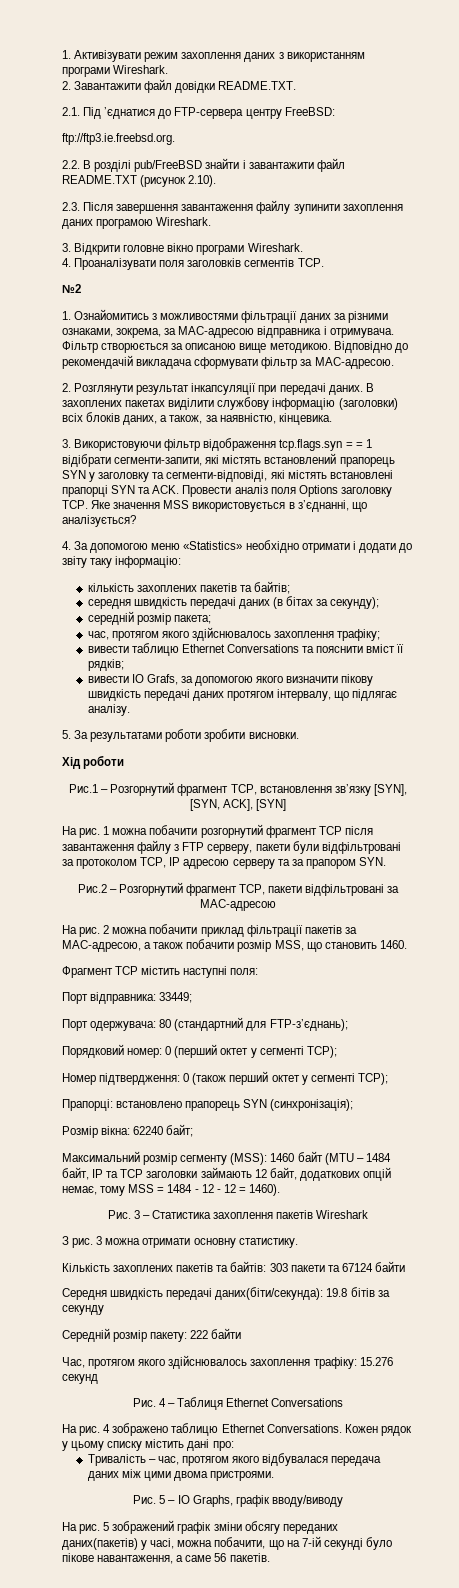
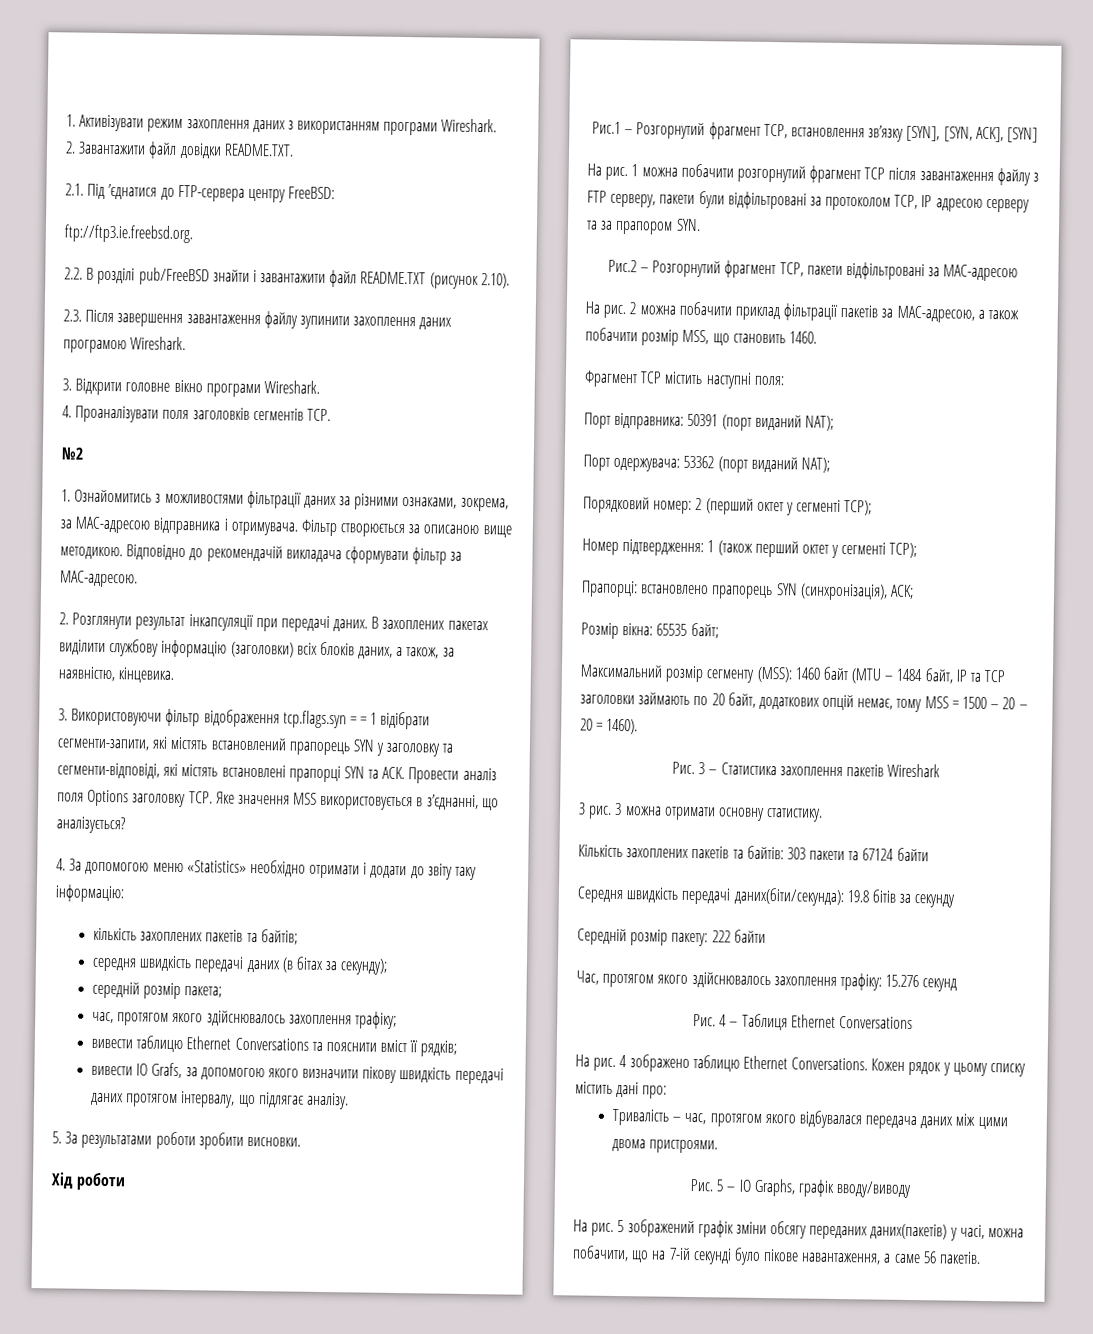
- Порт відправника: 33449;
- Порт одержувача: 80 (стандартний для FTP-з’єднань);
+ Порт відправника: 50391 (порт виданий NAT);
+ Порт одержувача: 53362 (порт виданий NAT);
- Порядковий номер: 0 (перший октет у сегменті TCP);
+ Порядковий номер: 2 (перший октет у сегменті TCP);
- Номер підтвердження: 0 (також перший октет у сегменті TCP);
+ Номер підтвердження: 1 (також перший октет у сегменті TCP);
- Прапорці: встановлено прапорець SYN (синхронізація);
+ Прапорці: встановлено прапорець SYN (синхронізація), ACK;
- Розмір вікна: 62240 байт;
+ Розмір вікна: 65535 байт;
- Максимальний розмір сегменту (MSS): 1460 байт (MTU – 1484 байт, IP та TCP заголовки займають 12 байт, додаткових опцій немає, тому MSS = 1484 - 12 - 12 = 1460).
+ Максимальний розмір сегменту (MSS): 1460 байт (MTU – 1484 байт, IP та TCP заголовки займають по 20 байт, додаткових опцій немає, тому MSS = 1500 – 20 – 20 = 1460).

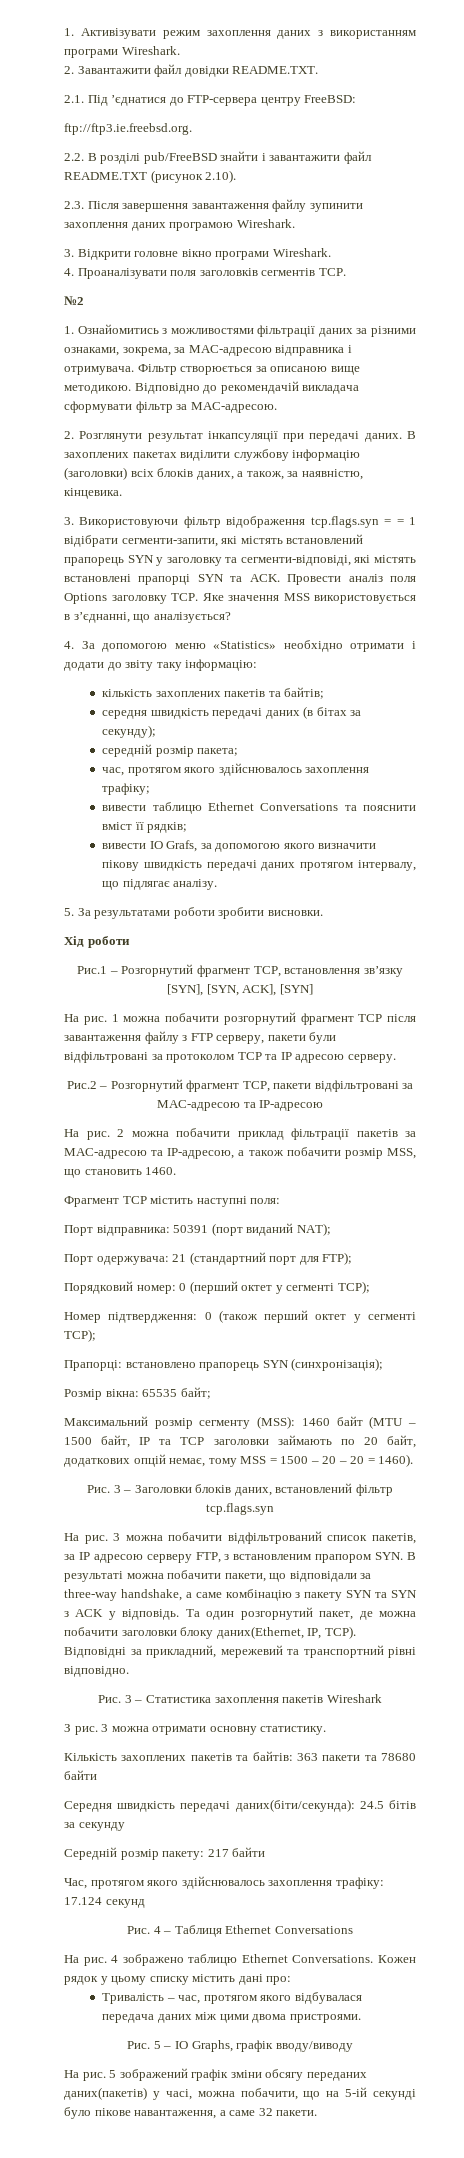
- 1 можна побачити розгорнутий фрагмент TCP після завантаження файлу з FTP серверу, пакети були відфільтровані за протоколом TCP, IP адресою серверу та за прапором SYN.
+ 1 можна побачити розгорнутий фрагмент TCP після завантаження файлу з FTP серверу, пакети були відфільтровані за протоколом TCP та IP адресою серверу.
- Рис.2 – Розгорнутий фрагмент TCP, пакети відфільтровані за MAC-адресою
+ Рис.2 – Розгорнутий фрагмент TCP, пакети відфільтровані за MAC-адресою та IP-адресою
- 2 можна побачити приклад фільтрації пакетів за MAC-адресою, а також побачити розмір MSS, що становить 1460.
+ 2 можна побачити приклад фільтрації пакетів за MAC-адресою та IP-адресою, а також побачити розмір MSS, що становить 1460.
- Порт одержувача: 53362 (порт виданий NAT);
+ Порт одержувача: 21 (стандартний порт для FTP);
- Порядковий номер: 2 (перший октет у сегменті TCP);
+ Порядковий номер: 0 (перший октет у сегменті TCP);
- Номер підтвердження: 1 (також перший октет у сегменті TCP);
+ Номер підтвердження: 0 (також перший октет у сегменті TCP);
- Прапорці: встановлено прапорець SYN (синхронізація), ACK;
+ Прапорці: встановлено прапорець SYN (синхронізація);
- Максимальний розмір сегменту (MSS): 1460 байт (MTU – 1484 байт, IP та TCP заголовки займають по 20 байт, додаткових опцій немає, тому MSS = 1500 – 20 – 20 = 1460).
+ Максимальний розмір сегменту (MSS): 1460 байт (MTU – 1500 байт, IP та TCP заголовки займають по 20 байт, додаткових опцій немає, тому MSS = 1500 – 20 – 20 = 1460).
+ Рис. 3 – Заголовки блоків даних, встановлений фільтр tcp.flags.syn
+ На рис. 3 можна побачити відфільтрований список пакетів, за IP адресою серверу FTP, з встановленим прапором SYN. В результаті можна побачити пакети, що відповідали за three-way handshake, а саме комбінацію з пакету SYN та SYN з ACK у відповідь. Та один розгорнутий пакет, де можна побачити заголовки блоку даних(Ethernet, IP, TCP). Відповідні за прикладний, мережевий та транспортний рівні відповідно.
- Кількість захоплених пакетів та байтів: 303 пакети та 67124 байти
+ Кількість захоплених пакетів та байтів: 363 пакети та 78680 байти
- Середня швидкість передачі даних(біти/секунда): 19.8 бітів за секунду
+ Середня швидкість передачі даних(біти/секунда): 24.5 бітів за секунду
- Середній розмір пакету: 222 байти
+ Середній розмір пакету: 217 байти
- Час, протягом якого здійснювалось захоплення трафіку: 15.276 секунд
+ Час, протягом якого здійснювалось захоплення трафіку: 17.124 секунд
- 5 зображений графік зміни обсягу переданих даних(пакетів) у часі, можна побачити, що на 7-ій секунді було пікове навантаження, а саме 56 пакетів.
+ 5 зображений графік зміни обсягу переданих даних(пакетів) у часі, можна побачити, що на 5-ій секунді було пікове навантаження, а саме 32 пакети.

